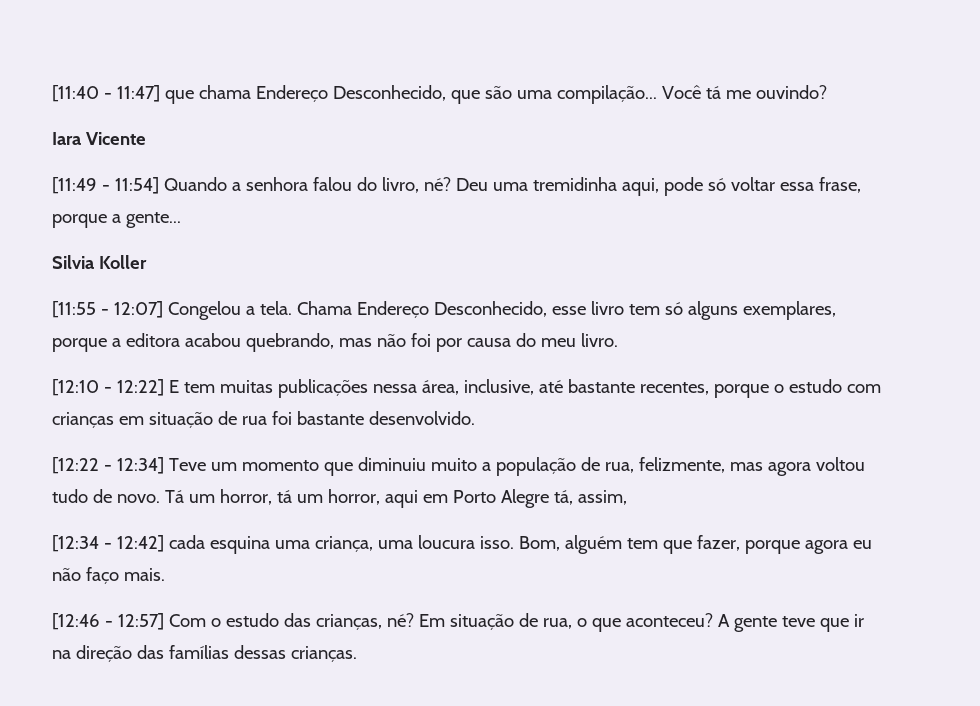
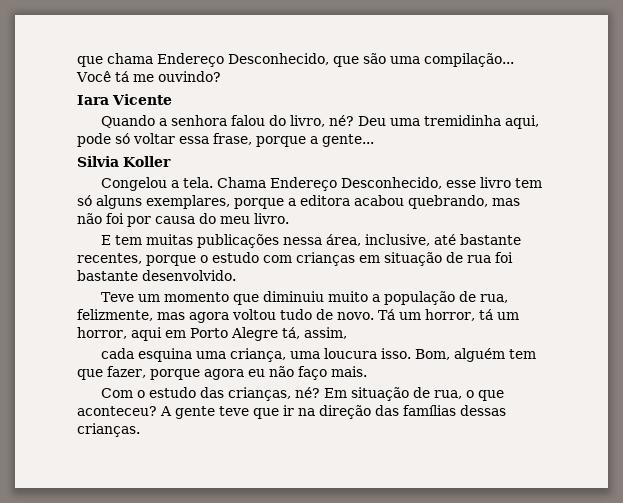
- [11:40 - 11:47] que chama Endereço Desconhecido, que são uma compilação...
+ que chama Endereço Desconhecido, que são uma compilação...
- [11:49 - 11:54] Quando a senhora falou do livro, né?
+ Quando a senhora falou do livro, né?
- [11:55 - 12:07] Congelou a tela.
+ Congelou a tela.
- [12:10 - 12:22] E tem muitas publicações nessa área, inclusive, até bastante recentes, porque o estudo com crianças em situação de rua foi bastante desenvolvido.
+ E tem muitas publicações nessa área, inclusive, até bastante recentes, porque o estudo com crianças em situação de rua foi bastante desenvolvido.
- [12:22 - 12:34] Teve um momento que diminuiu muito a população de rua, felizmente, mas agora voltou tudo de novo.
+ Teve um momento que diminuiu muito a população de rua, felizmente, mas agora voltou tudo de novo.
- [12:34 - 12:42] cada esquina uma criança, uma loucura isso.
+ cada esquina uma criança, uma loucura isso.
- [12:46 - 12:57] Com o estudo das crianças, né?
+ Com o estudo das crianças, né?

